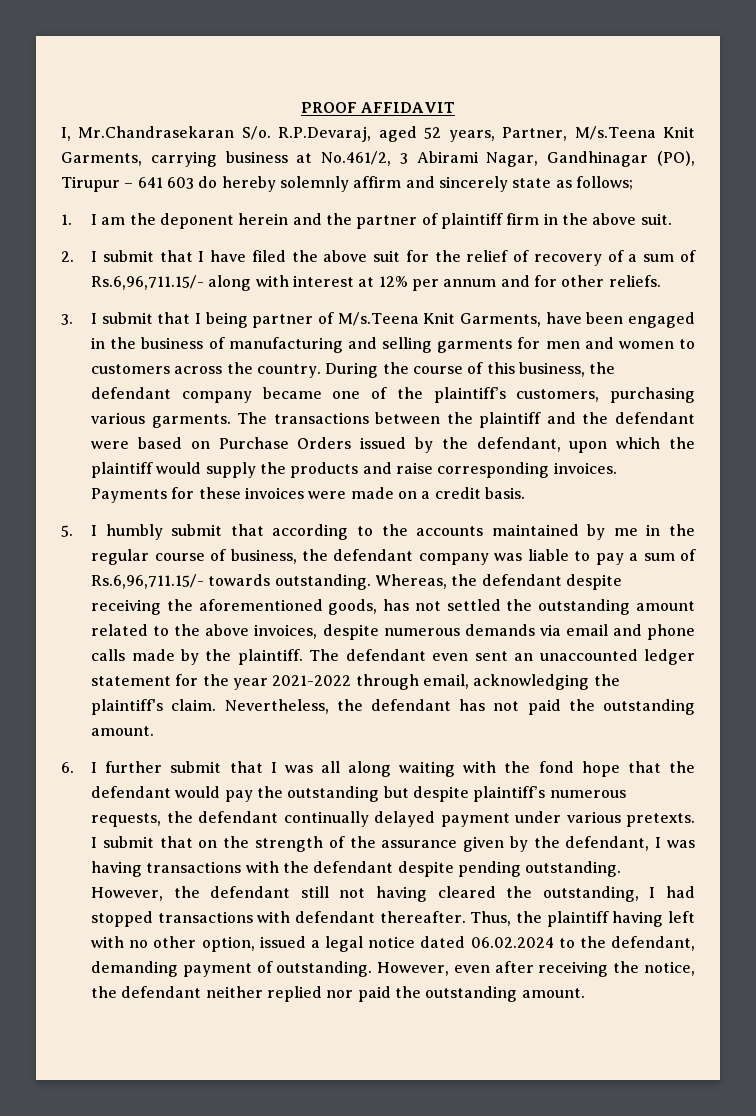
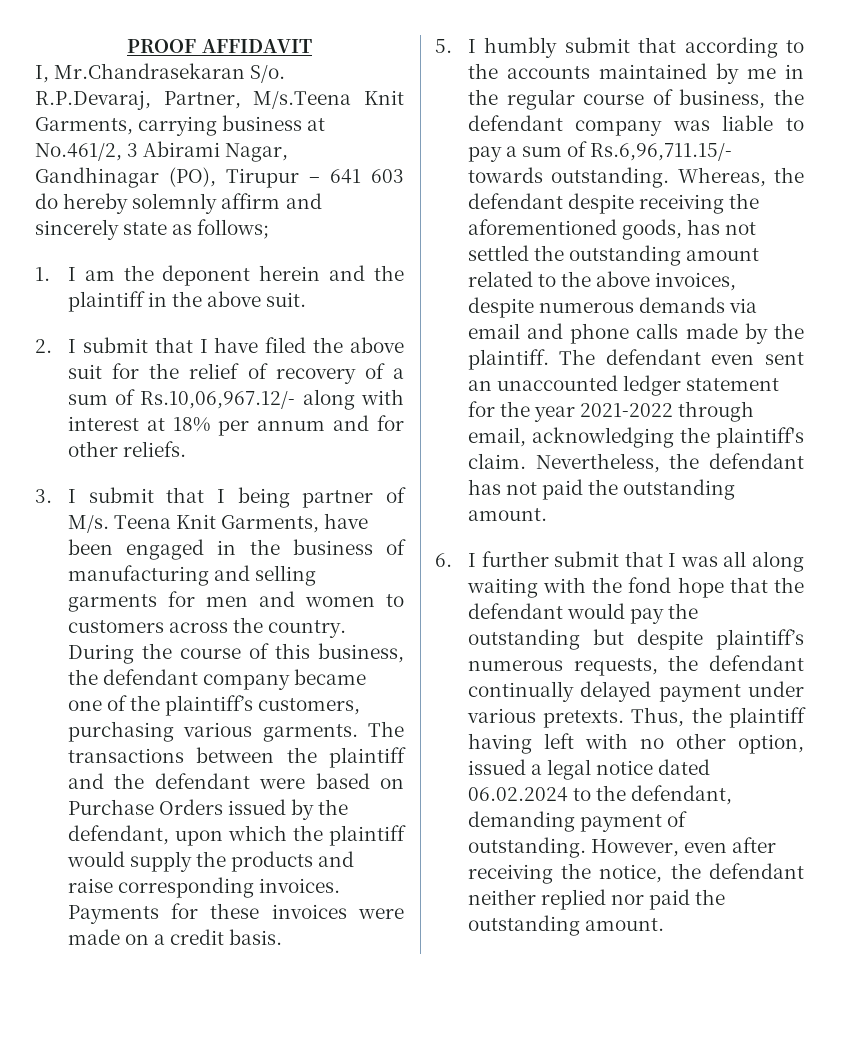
- I, Mr.Chandrasekaran S/o. R.P.Devaraj, aged 52 years, Partner, M/s.Teena Knit Garments, carrying business at No.461/2, 3 Abirami Nagar, Gandhinagar (PO), Tirupur – 641 603 do hereby solemnly affirm and sincerely state as follows;
+ I, Mr.Chandrasekaran S/o. R.P.Devaraj, Partner, M/s.Teena Knit Garments, carrying business at No.461/2, 3 Abirami Nagar, Gandhinagar (PO), Tirupur – 641 603 do hereby solemnly affirm and sincerely state as follows;
- 1. I am the deponent herein and the partner of plaintiff firm in the above suit.
+ 1. I am the deponent herein and the plaintiff in the above suit.
- 2. I submit that I have filed the above suit for the relief of recovery of a sum of Rs.6,96,711.15/- along with interest at 12% per annum and for other reliefs.
+ 2. I submit that I have filed the above suit for the relief of recovery of a sum of Rs.10,06,967.12/- along with interest at 18% per annum and for other reliefs.
- 3. I submit that I being partner of M/s.Teena Knit Garments, have been engaged in the business of manufacturing and selling garments for men and women to customers across the country.
+ 3. I submit that I being partner of M/s. Teena Knit Garments, have been engaged in the business of manufacturing and selling garments for men and women to customers across the country.
- I submit that on the strength of the assurance given by the defendant, I was having transactions with the defendant despite pending outstanding. However, the defendant still not having cleared the outstanding, I had stopped transactions with defendant thereafter.

